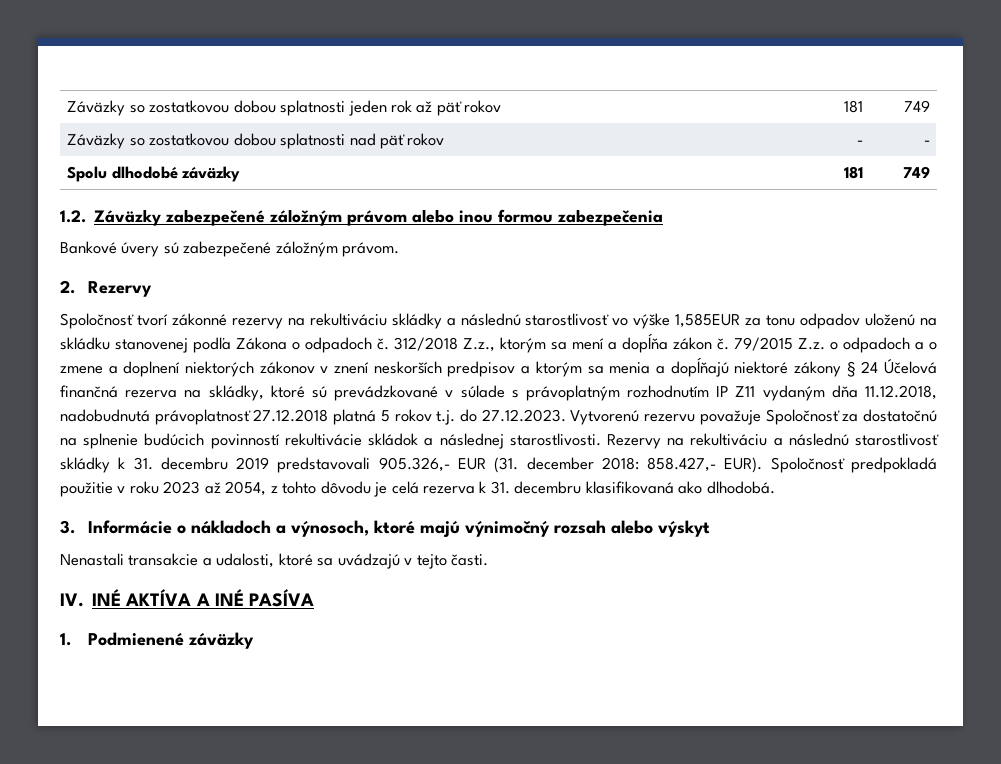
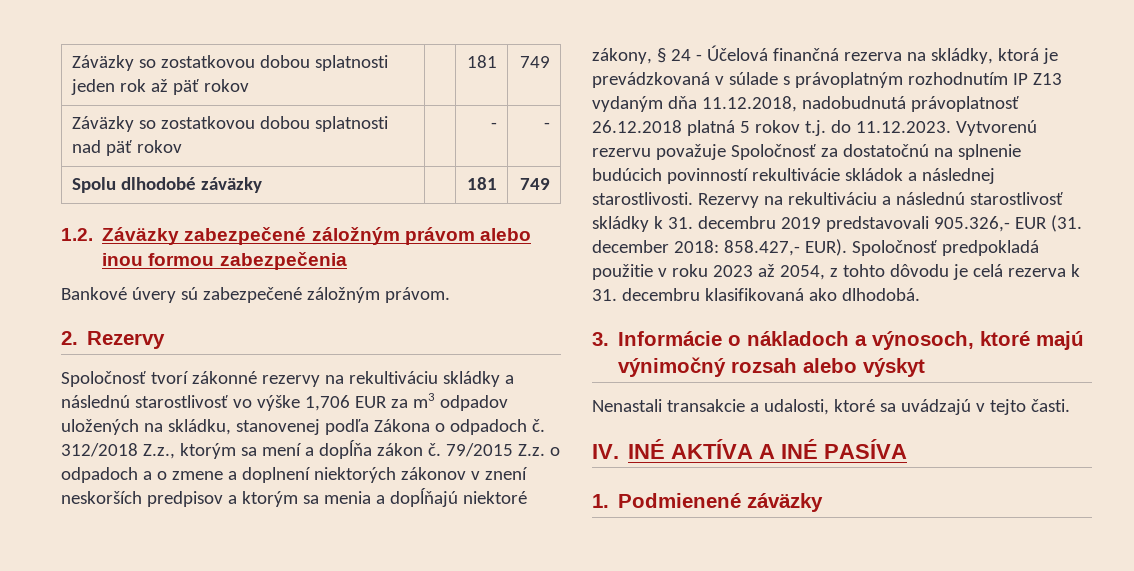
- Spoločnosť tvorí zákonné rezervy na rekultiváciu skládky a následnú starostlivosť vo výške 1,585EUR za tonu odpadov uloženú na skládku stanovenej podľa Zákona o odpadoch č.
+ Spoločnosť tvorí zákonné rezervy na rekultiváciu skládky a následnú starostlivosť vo výške 1,706 EUR za m3 odpadov uložených na skládku, stanovenej podľa Zákona o odpadoch č.
- 79/2015 Z.z. o odpadoch a o zmene a doplnení niektorých zákonov v znení neskorších predpisov a ktorým sa menia a dopĺňajú niektoré zákony § 24 Účelová finančná rezerva na skládky, ktoré sú prevádzkované v súlade s právoplatným rozhodnutím IP Z11 vydaným dňa 11.12.2018, nadobudnutá právoplatnosť 27.12.2018 platná 5 rokov t.j. do 27.12.2023. Vytvorenú rezervu považuje Spoločnosť za dostatočnú na splnenie budúcich povinností rekultivácie skládok a následnej starostlivosti.
+ 79/2015 Z.z. o odpadoch a o zmene a doplnení niektorých zákonov v znení neskorších predpisov a ktorým sa menia a dopĺňajú niektoré zákony, § 24 - Účelová finančná rezerva na skládky, ktorá je prevádzkovaná v súlade s právoplatným rozhodnutím IP Z13 vydaným dňa 11.12.2018, nadobudnutá právoplatnosť 26.12.2018 platná 5 rokov t.j. do 11.12.2023. Vytvorenú rezervu považuje Spoločnosť za dostatočnú na splnenie budúcich povinností rekultivácie skládok a následnej starostlivosti.

